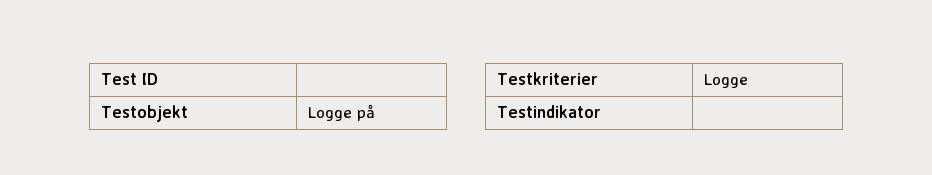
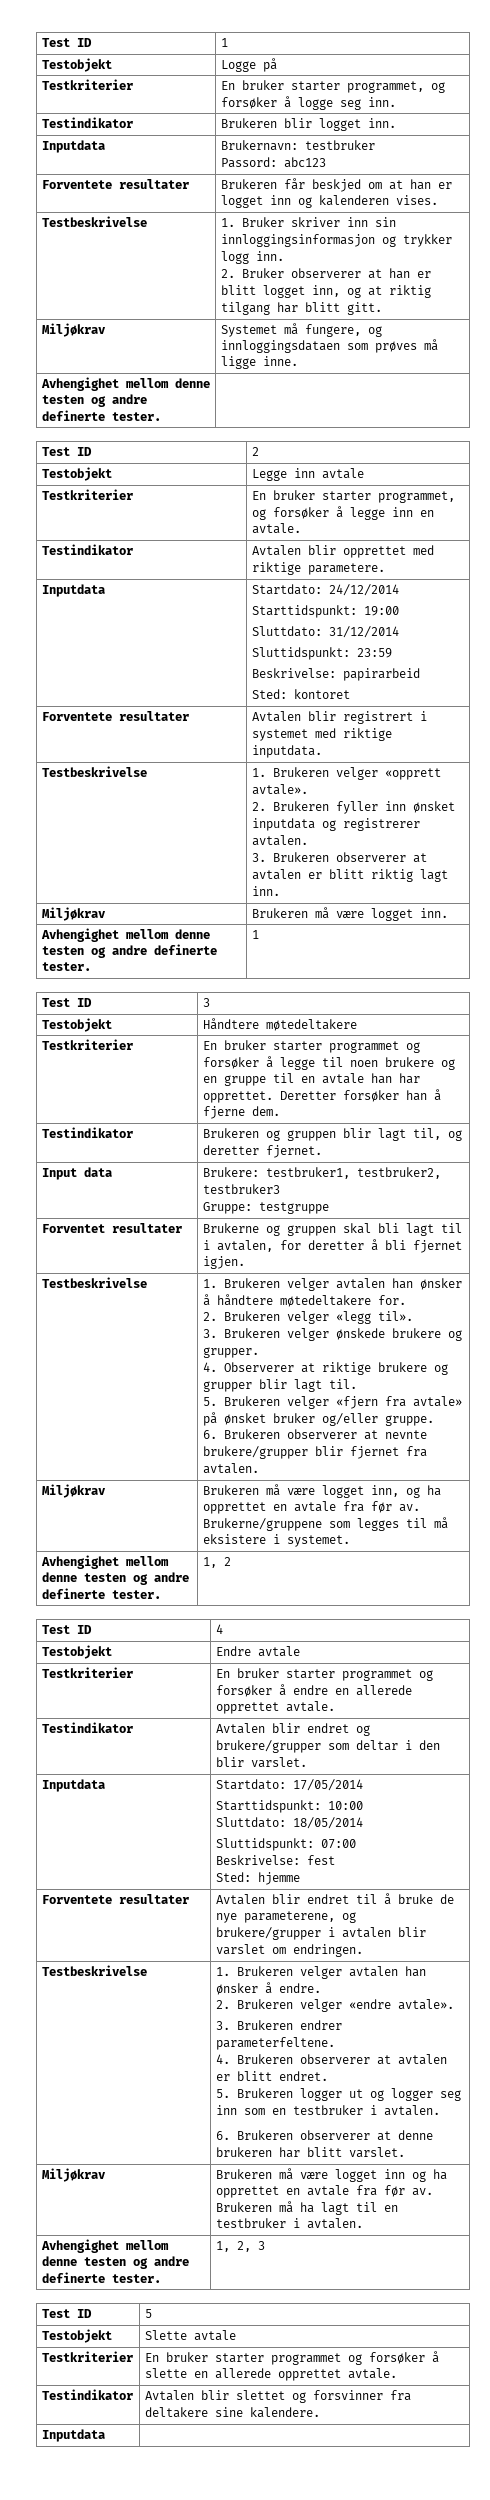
- Test ID |
+ Test ID | 1
- Testkriterier | Logge
- Testindikator |
+ Testkriterier | En bruker starter programmet, og forsøker å logge seg inn.
+ Testindikator | Brukeren blir logget inn.
+ Inputdata | Brukernavn: testbruker
+ Passord: abc123
+ Forventete resultater | Brukeren får beskjed om at han er logget inn og kalenderen vises.
+ Testbeskrivelse | 1. Bruker skriver inn sin innloggingsinformasjon og trykker logg inn.
+ 2. Bruker observerer at han er blitt logget inn, og at riktig tilgang har blitt gitt.
+ Miljøkrav | Systemet må fungere, og innloggingsdataen som prøves må ligge inne.
+ Avhengighet mellom denne testen og andre definerte tester. |
+ Test ID | 2
+ Testobjekt | Legge inn avtale
+ Testkriterier | En bruker starter programmet, og forsøker å legge inn en avtale.
+ Testindikator | Avtalen blir opprettet med riktige parametere.
+ Inputdata | Startdato: 24/12/2014
+ Starttidspunkt: 19:00
+ Sluttdato: 31/12/2014
+ Sluttidspunkt: 23:59
+ Beskrivelse: papirarbeid
+ Sted: kontoret
+ Forventete resultater | Avtalen blir registrert i systemet med riktige inputdata.
+ Testbeskrivelse | 1. Brukeren velger «opprett avtale».
+ 2. Brukeren fyller inn ønsket inputdata og registrerer avtalen.
+ 3. Brukeren observerer at avtalen er blitt riktig lagt inn.
+ Miljøkrav | Brukeren må være logget inn.
+ Avhengighet mellom denne testen og andre definerte tester. | 1
+ Test ID | 3
+ Testobjekt | Håndtere møtedeltakere
+ Testkriterier | En bruker starter programmet og forsøker å legge til noen brukere og en gruppe til en avtale han har opprettet. Deretter forsøker han å fjerne dem.
+ Testindikator | Brukeren og gruppen blir lagt til, og deretter fjernet.
+ Input data | Brukere: testbruker1, testbruker2, testbruker3
+ Gruppe: testgruppe
+ Forventet resultater | Brukerne og gruppen skal bli lagt til i avtalen, for deretter å bli fjernet igjen.
+ Testbeskrivelse | 1. Brukeren velger avtalen han ønsker å håndtere møtedeltakere for.
+ 2. Brukeren velger «legg til».
+ 3. Brukeren velger ønskede brukere og grupper.
+ 4. Observerer at riktige brukere og grupper blir lagt til.
+ 5. Brukeren velger «fjern fra avtale» på ønsket bruker og/eller gruppe.
+ 6. Brukeren observerer at nevnte brukere/grupper blir fjernet fra avtalen.
+ Miljøkrav | Brukeren må være logget inn, og ha opprettet en avtale fra før av. Brukerne/gruppene som legges til må eksistere i systemet.
+ Avhengighet mellom denne testen og andre definerte tester. | 1, 2
+ Test ID | 4
+ Testobjekt | Endre avtale
+ Testkriterier | En bruker starter programmet og forsøker å endre en allerede opprettet avtale.
+ Testindikator | Avtalen blir endret og brukere/grupper som deltar i den blir varslet.
+ Inputdata | Startdato: 17/05/2014
+ Starttidspunkt: 10:00
+ Sluttdato: 18/05/2014
+ Sluttidspunkt: 07:00
+ Beskrivelse: fest
+ Sted: hjemme
+ Forventete resultater | Avtalen blir endret til å bruke de nye parameterene, og brukere/grupper i avtalen blir varslet om endringen.
+ Testbeskrivelse | 1. Brukeren velger avtalen han ønsker å endre.
+ 2. Brukeren velger «endre avtale».
+ 3. Brukeren endrer parameterfeltene.
+ 4. Brukeren observerer at avtalen er blitt endret.
+ 5. Brukeren logger ut og logger seg inn som en testbruker i avtalen.
+ 6. Brukeren observerer at denne brukeren har blitt varslet.
+ Miljøkrav | Brukeren må være logget inn og ha opprettet en avtale fra før av. Brukeren må ha lagt til en testbruker i avtalen.
+ Avhengighet mellom denne testen og andre definerte tester. | 1, 2, 3
+ Test ID | 5
+ Testobjekt | Slette avtale
+ Testkriterier | En bruker starter programmet og forsøker å slette en allerede opprettet avtale.
+ Testindikator | Avtalen blir slettet og forsvinner fra deltakere sine kalendere.
+ Inputdata |

